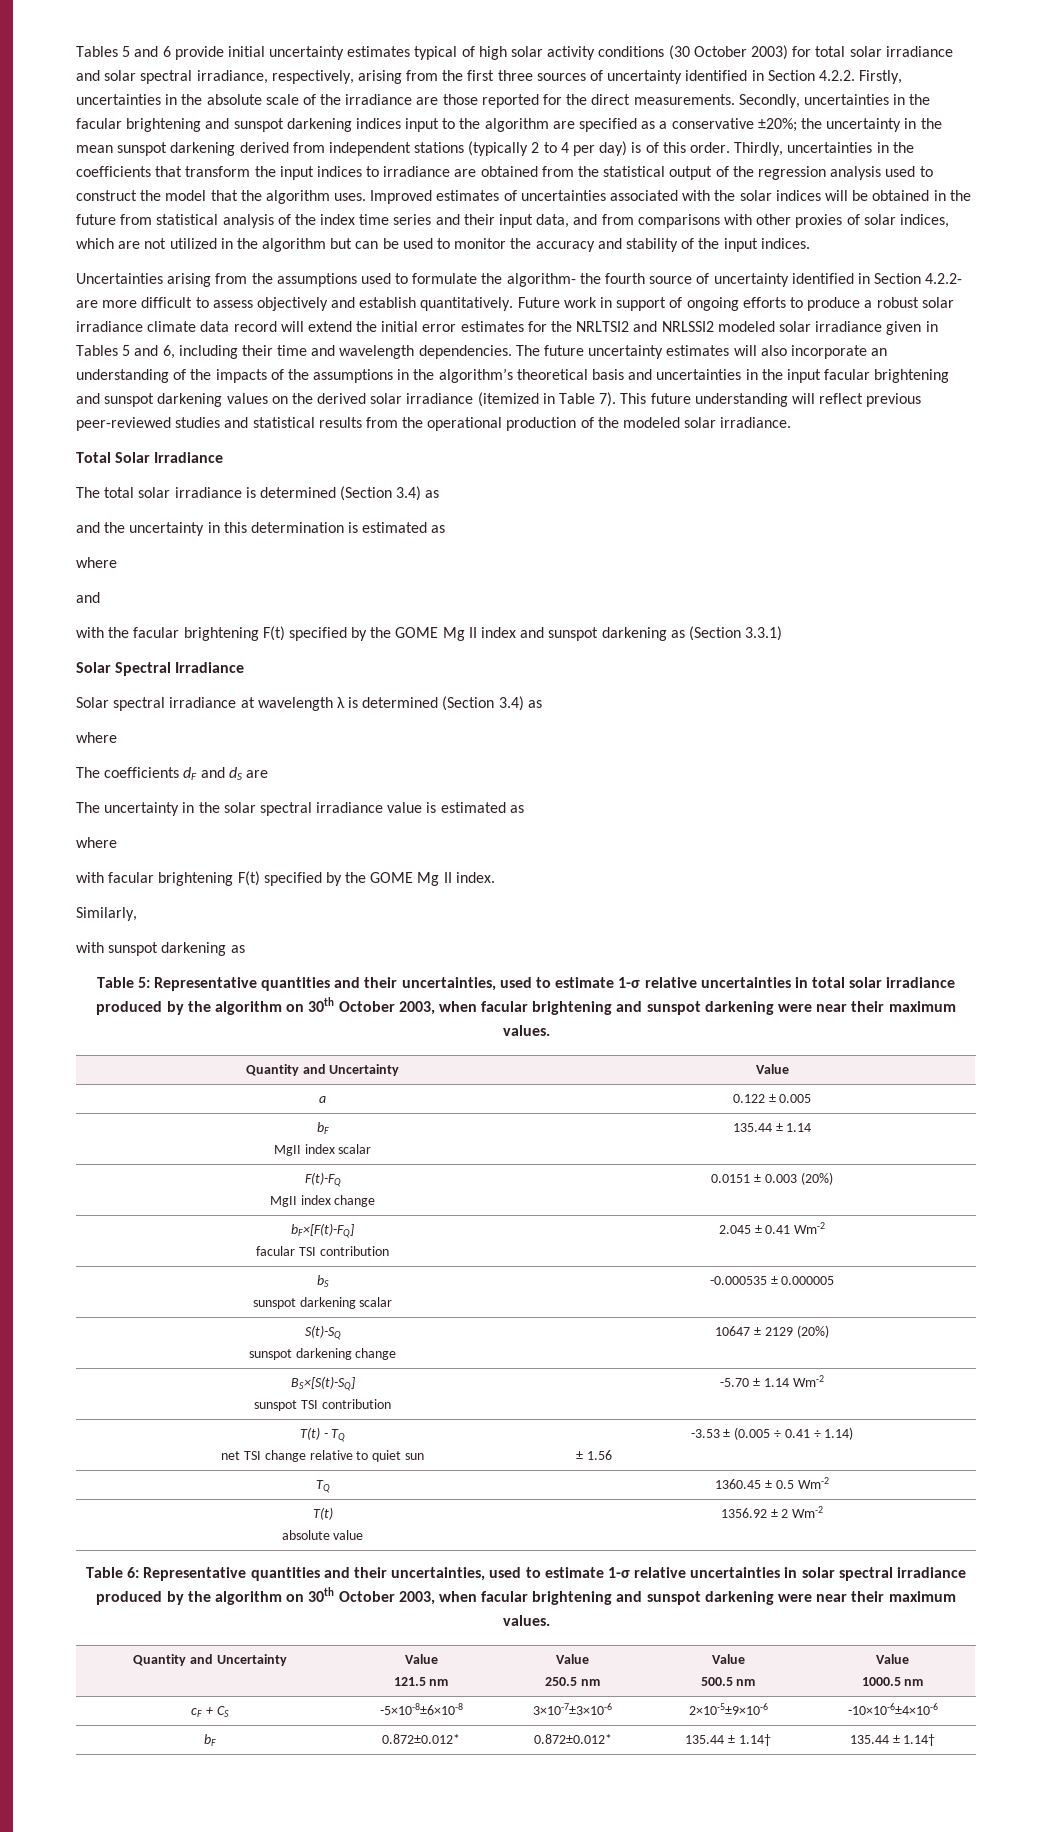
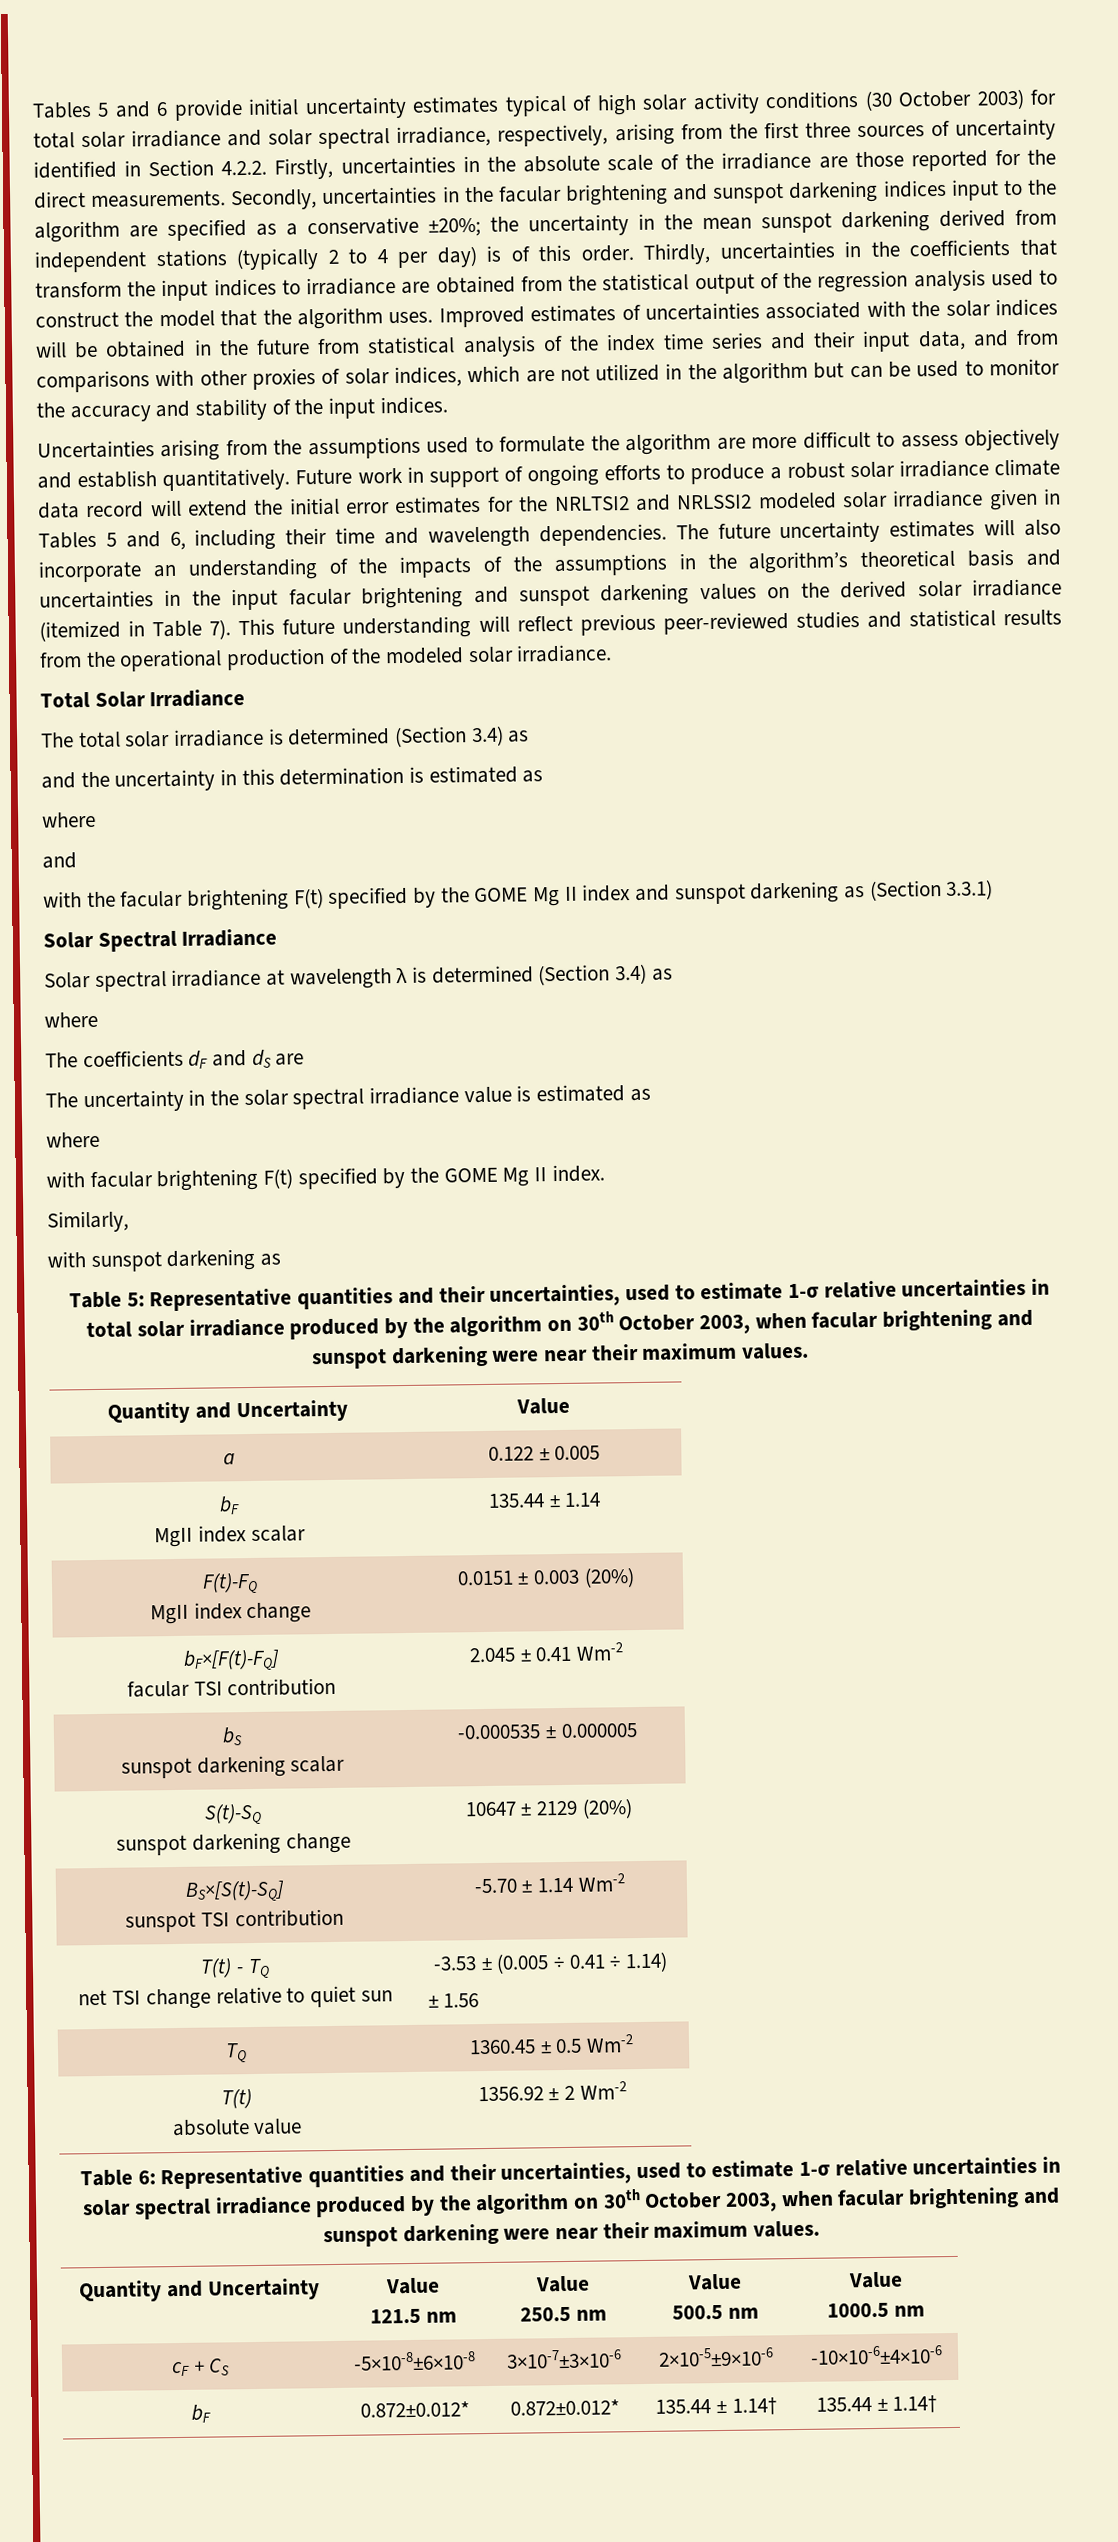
- Uncertainties arising from the assumptions used to formulate the algorithm- the fourth source of uncertainty identified in Section 4.2.2- are more difficult to assess objectively and establish quantitatively.
+ Uncertainties arising from the assumptions used to formulate the algorithm are more difficult to assess objectively and establish quantitatively.

